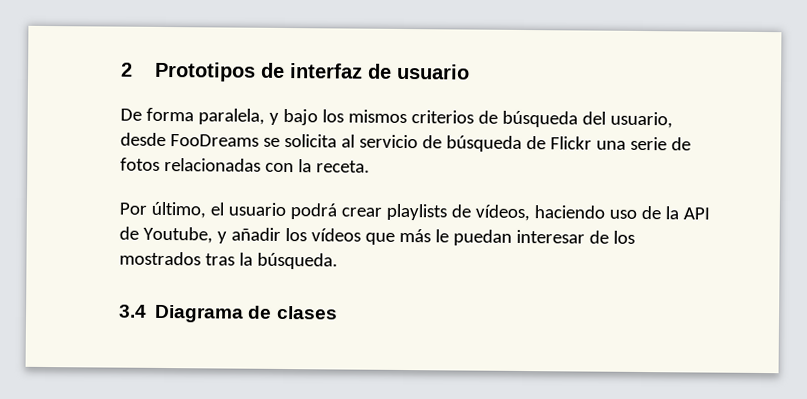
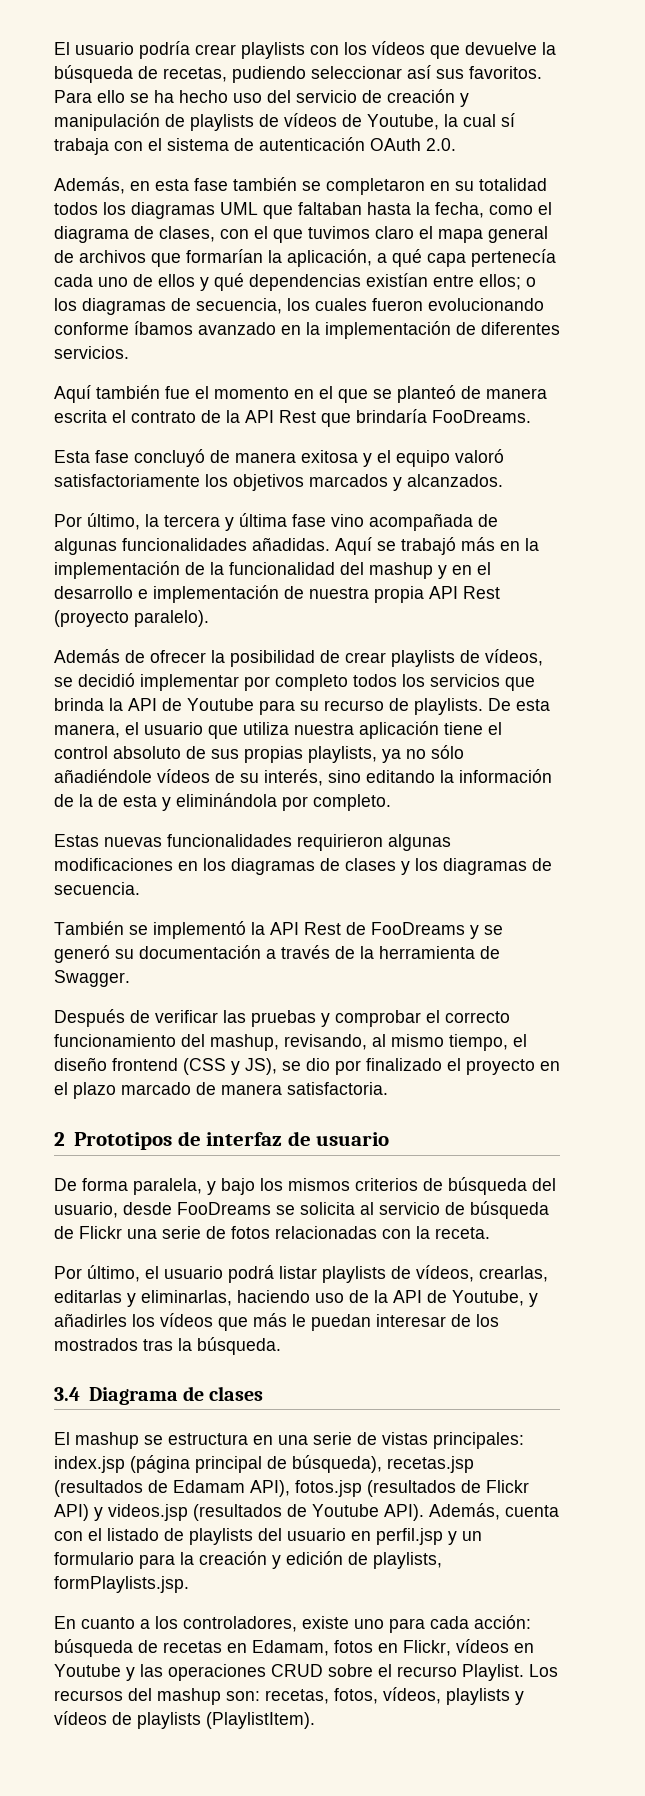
+ El usuario podría crear playlists con los vídeos que devuelve la búsqueda de recetas, pudiendo seleccionar así sus favoritos. Para ello se ha hecho uso del servicio de creación y manipulación de playlists de vídeos de Youtube, la cual sí trabaja con el sistema de autenticación OAuth 2.0.
+ Además, en esta fase también se completaron en su totalidad todos los diagramas UML que faltaban hasta la fecha, como el diagrama de clases, con el que tuvimos claro el mapa general de archivos que formarían la aplicación, a qué capa pertenecía cada uno de ellos y qué dependencias existían entre ellos; o los diagramas de secuencia, los cuales fueron evolucionando conforme íbamos avanzado en la implementación de diferentes servicios.
+ Aquí también fue el momento en el que se planteó de manera escrita el contrato de la API Rest que brindaría FooDreams.
+ Esta fase concluyó de manera exitosa y el equipo valoró satisfactoriamente los objetivos marcados y alcanzados.
+ Por último, la tercera y última fase vino acompañada de algunas funcionalidades añadidas. Aquí se trabajó más en la implementación de la funcionalidad del mashup y en el desarrollo e implementación de nuestra propia API Rest (proyecto paralelo).
+ Además de ofrecer la posibilidad de crear playlists de vídeos, se decidió implementar por completo todos los servicios que brinda la API de Youtube para su recurso de playlists. De esta manera, el usuario que utiliza nuestra aplicación tiene el control absoluto de sus propias playlists, ya no sólo añadiéndole vídeos de su interés, sino editando la información de la de esta y eliminándola por completo.
+ Estas nuevas funcionalidades requirieron algunas modificaciones en los diagramas de clases y los diagramas de secuencia.
+ También se implementó la API Rest de FooDreams y se generó su documentación a través de la herramienta de Swagger.
+ Después de verificar las pruebas y comprobar el correcto funcionamiento del mashup, revisando, al mismo tiempo, el diseño frontend (CSS y JS), se dio por finalizado el proyecto en el plazo marcado de manera satisfactoria.
- Por último, el usuario podrá crear playlists de vídeos, haciendo uso de la API de Youtube, y añadir los vídeos que más le puedan interesar de los mostrados tras la búsqueda.
+ Por último, el usuario podrá listar playlists de vídeos, crearlas, editarlas y eliminarlas, haciendo uso de la API de Youtube, y añadirles los vídeos que más le puedan interesar de los mostrados tras la búsqueda.
+ El mashup se estructura en una serie de vistas principales: index.jsp (página principal de búsqueda), recetas.jsp (resultados de Edamam API), fotos.jsp (resultados de Flickr API) y videos.jsp (resultados de Youtube API). Además, cuenta con el listado de playlists del usuario en perfil.jsp y un formulario para la creación y edición de playlists, formPlaylists.jsp.
+ En cuanto a los controladores, existe uno para cada acción: búsqueda de recetas en Edamam, fotos en Flickr, vídeos en Youtube y las operaciones CRUD sobre el recurso Playlist. Los recursos del mashup son: recetas, fotos, vídeos, playlists y vídeos de playlists (PlaylistItem).

